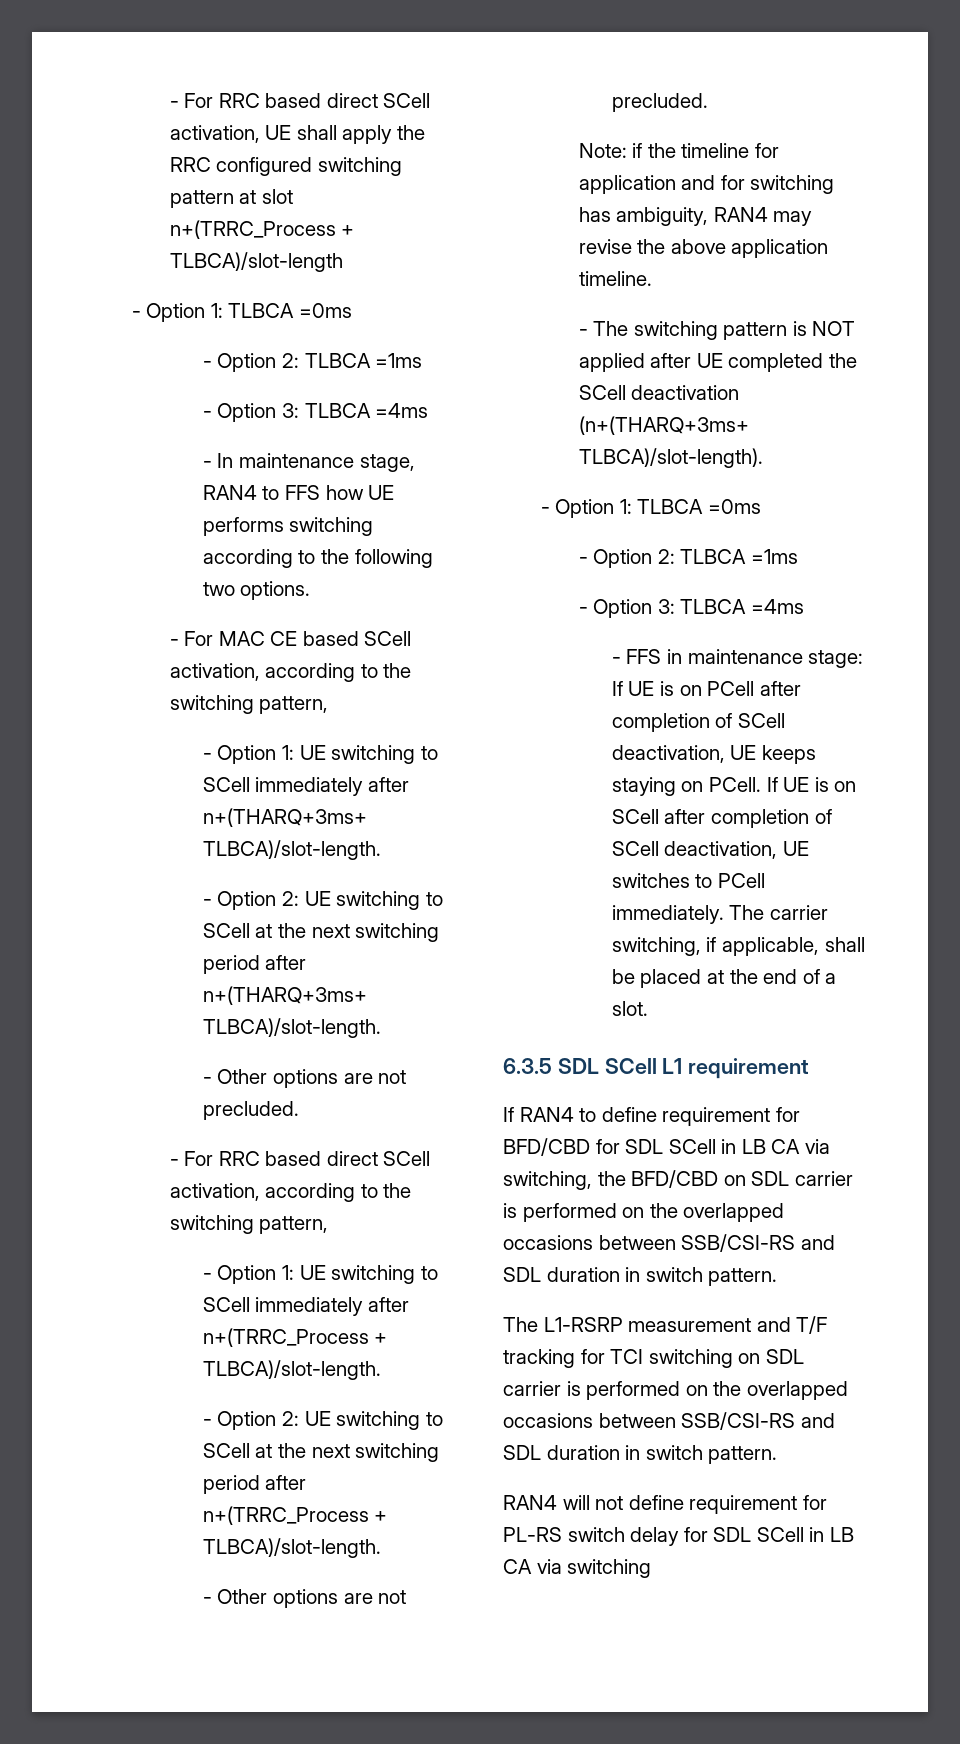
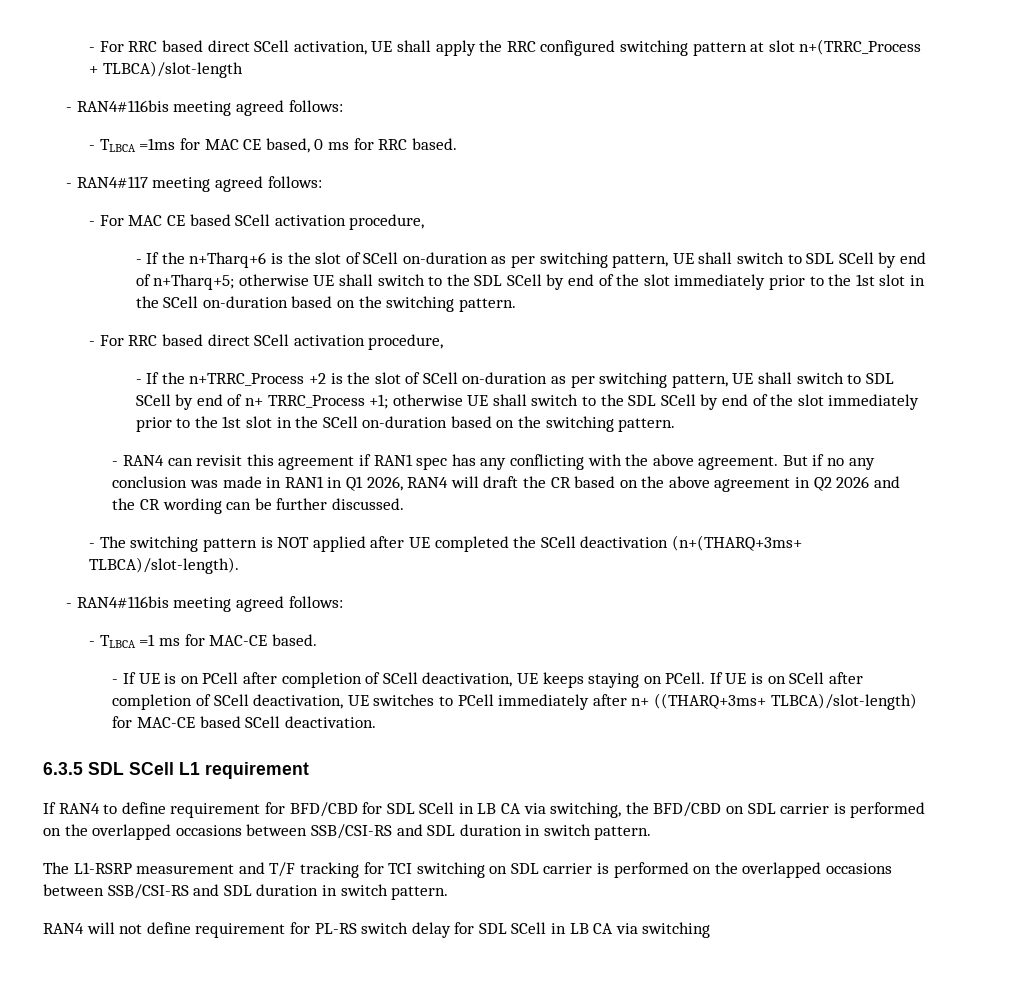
  - For RRC based direct SCell activation, UE shall apply the RRC configured switching pattern at slot n+(TRRC_Process + TLBCA)/slot-length
- - Option 1: TLBCA =0ms
- - Option 2: TLBCA =1ms
- - Option 3: TLBCA =4ms
- - In maintenance stage, RAN4 to FFS how UE performs switching according to the following two options.
+ - RAN4#116bis meeting agreed follows:
+ - TLBCA =1ms for MAC CE based, 0 ms for RRC based.
+ - RAN4#117 meeting agreed follows:
- - For MAC CE based SCell activation, according to the switching pattern,
- - Option 1: UE switching to SCell immediately after n+(THARQ+3ms+ TLBCA)/slot-length.
- - Option 2: UE switching to SCell at the next switching period after n+(THARQ+3ms+ TLBCA)/slot-length.
- - Other options are not precluded.
- - For RRC based direct SCell activation, according to the switching pattern,
- - Option 1: UE switching to SCell immediately after n+(TRRC_Process + TLBCA)/slot-length.
- - Option 2: UE switching to SCell at the next switching period after n+(TRRC_Process + TLBCA)/slot-length.
- - Other options are not precluded.
- Note: if the timeline for application and for switching has ambiguity, RAN4 may revise the above application timeline.
+ - For MAC CE based SCell activation procedure,
+ - If the n+Tharq+6 is the slot of SCell on-duration as per switching pattern, UE shall switch to SDL SCell by end of n+Tharq+5; otherwise UE shall switch to the SDL SCell by end of the slot immediately prior to the 1st slot in the SCell on-duration based on the switching pattern.
+ - For RRC based direct SCell activation procedure,
+ - If the n+TRRC_Process +2 is the slot of SCell on-duration as per switching pattern, UE shall switch to SDL SCell by end of n+ TRRC_Process +1; otherwise UE shall switch to the SDL SCell by end of the slot immediately prior to the 1st slot in the SCell on-duration based on the switching pattern.
+ - RAN4 can revisit this agreement if RAN1 spec has any conflicting with the above agreement. But if no any conclusion was made in RAN1 in Q1 2026, RAN4 will draft the CR based on the above agreement in Q2 2026 and the CR wording can be further discussed.
  - The switching pattern is NOT applied after UE completed the SCell deactivation (n+(THARQ+3ms+ TLBCA)/slot-length).
- - Option 1: TLBCA =0ms
- - Option 2: TLBCA =1ms
- - Option 3: TLBCA =4ms
- - FFS in maintenance stage: If UE is on PCell after completion of SCell deactivation, UE keeps staying on PCell.
+ - RAN4#116bis meeting agreed follows:
+ - TLBCA =1 ms for MAC-CE based.
+ - If UE is on PCell after completion of SCell deactivation, UE keeps staying on PCell.
- If UE is on SCell after completion of SCell deactivation, UE switches to PCell immediately. The carrier switching, if applicable, shall be placed at the end of a slot.
+ If UE is on SCell after completion of SCell deactivation, UE switches to PCell immediately after n+ ((THARQ+3ms+ TLBCA)/slot-length) for MAC-CE based SCell deactivation.

